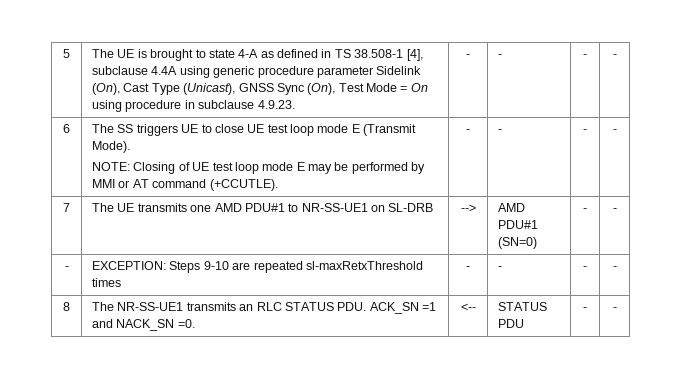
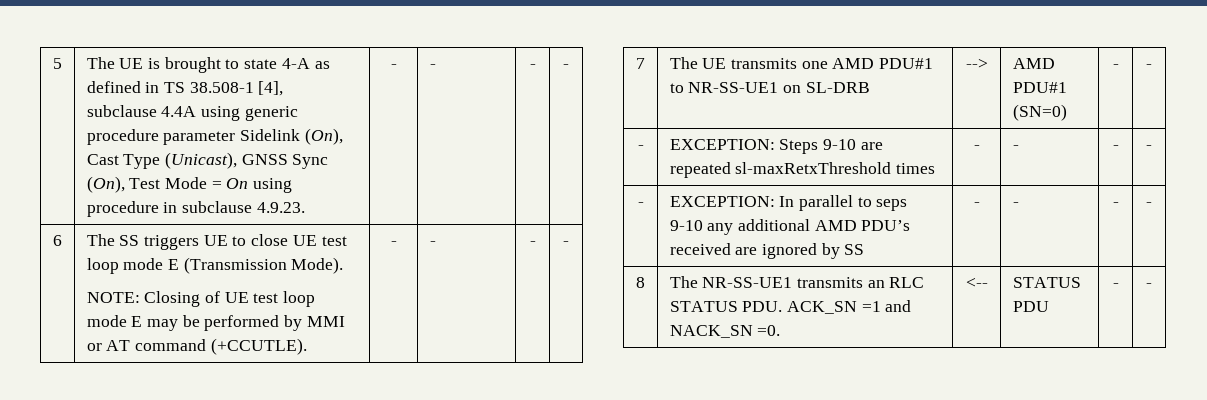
- 6 | The SS triggers UE to close UE test loop mode E (Transmit Mode).
+ 6 | The SS triggers UE to close UE test loop mode E (Transmission Mode).
+ - | EXCEPTION: In parallel to seps 9-10 any additional AMD PDU’s received are ignored by SS | - | - | - | -

